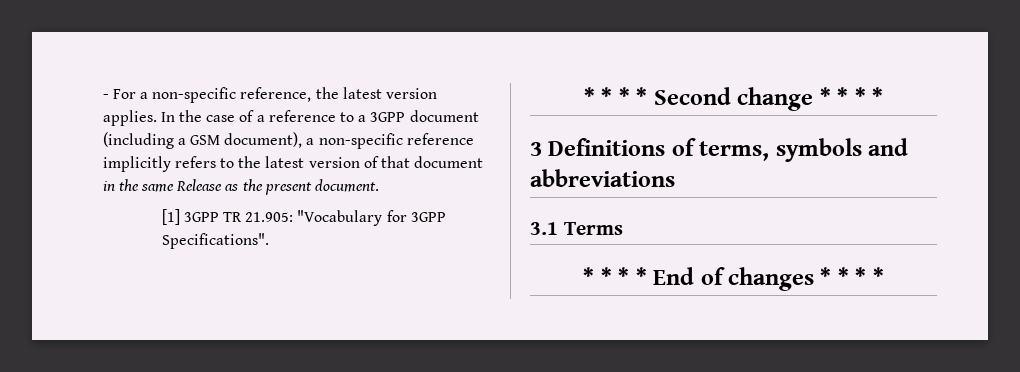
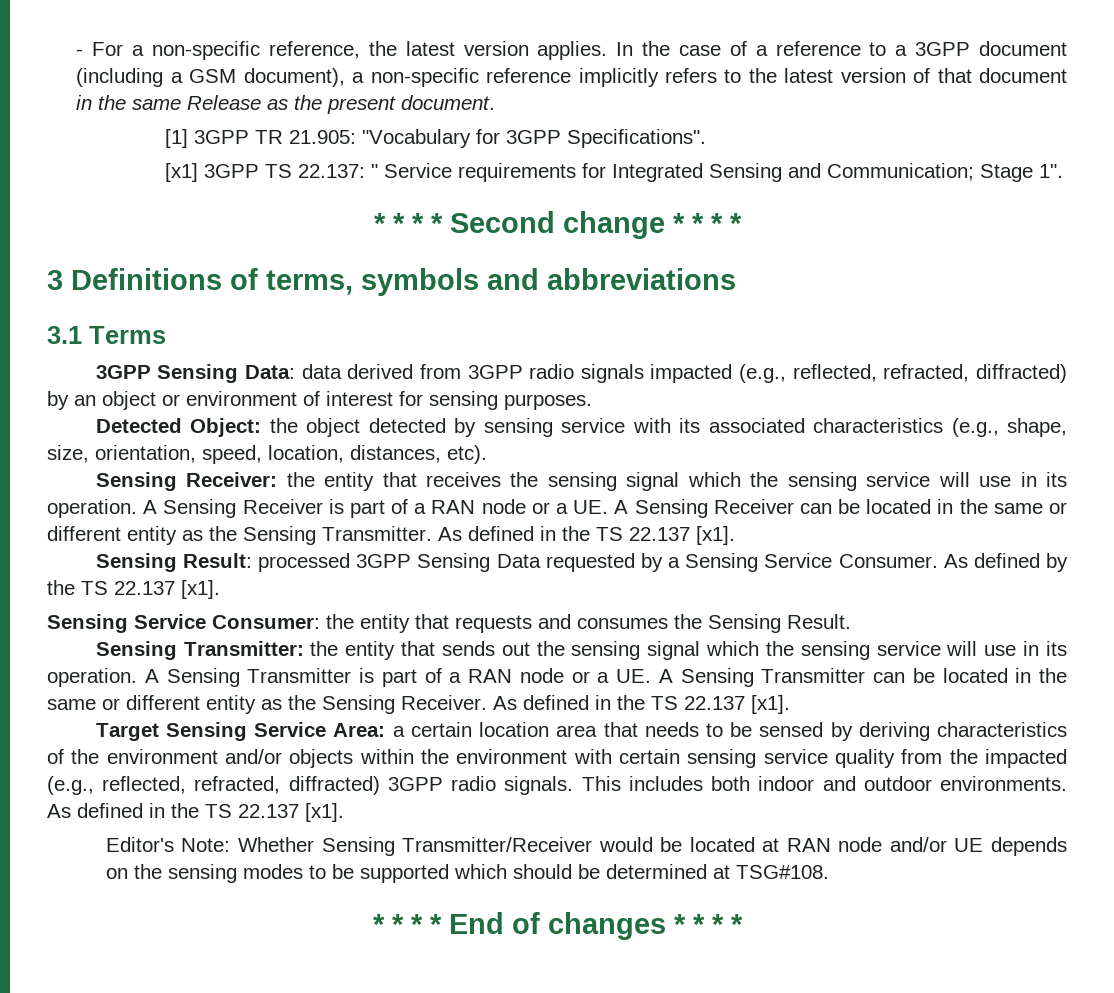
+ [x1] 3GPP TS 22.137: " Service requirements for Integrated Sensing and Communication; Stage 1".
+ 3GPP Sensing Data: data derived from 3GPP radio signals impacted (e.g., reflected, refracted, diffracted) by an object or environment of interest for sensing purposes.
+ Detected Object: the object detected by sensing service with its associated characteristics (e.g., shape, size, orientation, speed, location, distances, etc).
+ Sensing Receiver: the entity that receives the sensing signal which the sensing service will use in its operation. A Sensing Receiver is part of a RAN node or a UE. A Sensing Receiver can be located in the same or different entity as the Sensing Transmitter. As defined in the TS 22.137 [x1].
+ Sensing Result: processed 3GPP Sensing Data requested by a Sensing Service Consumer. As defined by the TS 22.137 [x1].
+ Sensing Service Consumer: the entity that requests and consumes the Sensing Result.
+ Sensing Transmitter: the entity that sends out the sensing signal which the sensing service will use in its operation. A Sensing Transmitter is part of a RAN node or a UE. A Sensing Transmitter can be located in the same or different entity as the Sensing Receiver. As defined in the TS 22.137 [x1].
+ Target Sensing Service Area: a certain location area that needs to be sensed by deriving characteristics of the environment and/or objects within the environment with certain sensing service quality from the impacted (e.g., reflected, refracted, diffracted) 3GPP radio signals. This includes both indoor and outdoor environments. As defined in the TS 22.137 [x1].
+ Editor's Note: Whether Sensing Transmitter/Receiver would be located at RAN node and/or UE depends on the sensing modes to be supported which should be determined at TSG#108.

